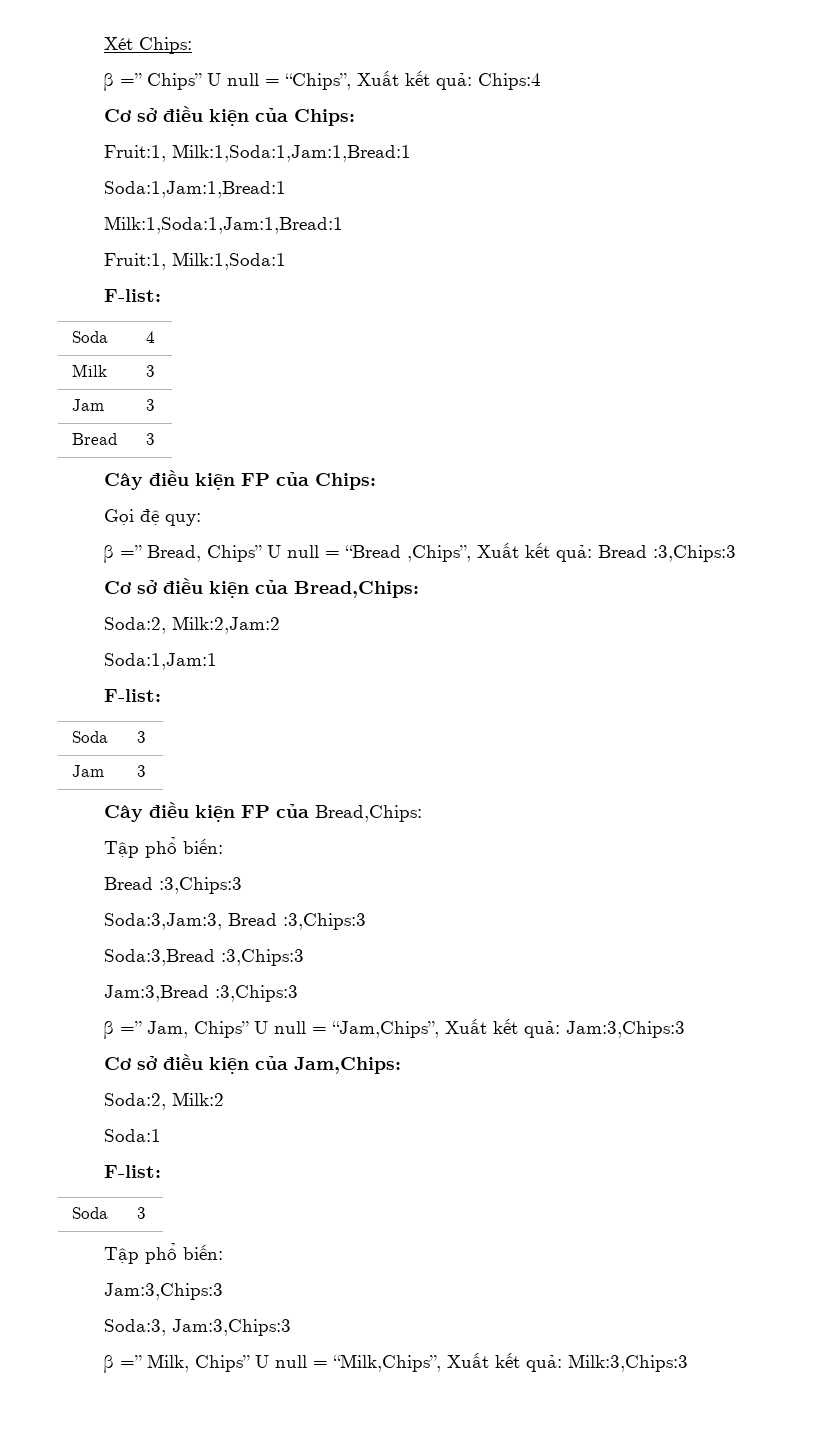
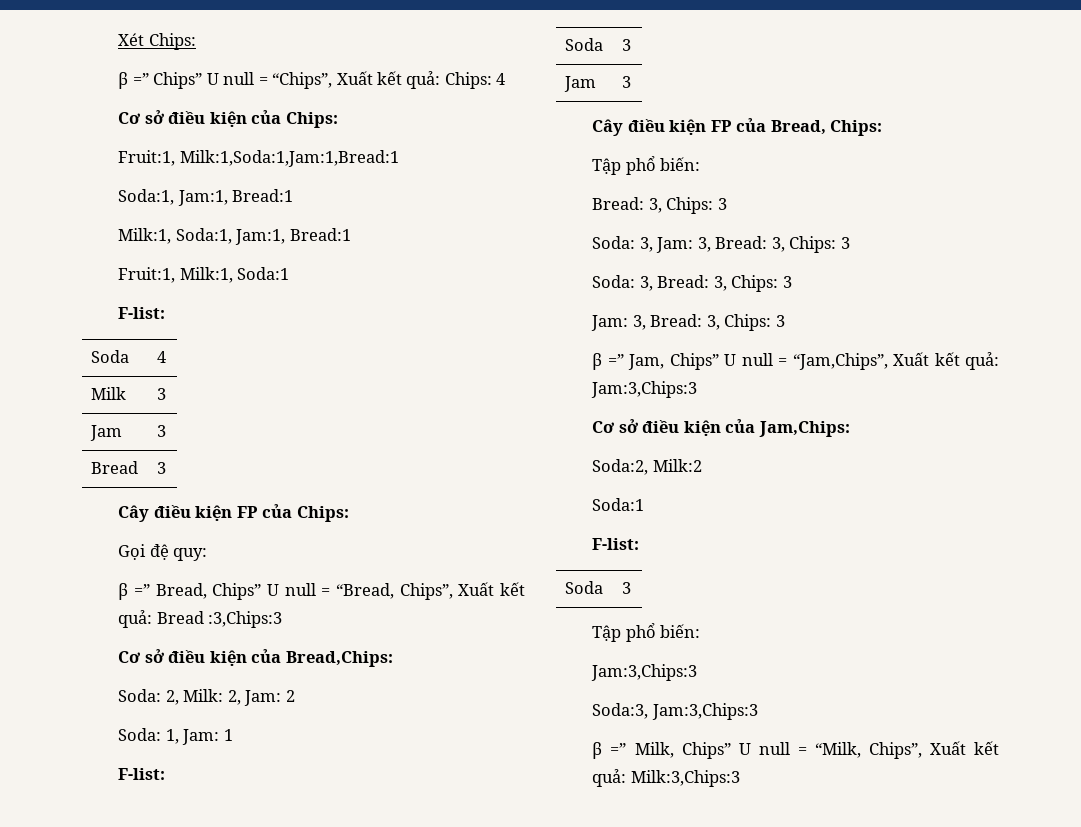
- β =” Chips” U null = “Chips”, Xuất kết quả: Chips:4
+ β =” Chips” U null = “Chips”, Xuất kết quả: Chips: 4
  Fruit:1, Milk:1,Soda:1,Jam:1,Bread:1
- Soda:1,Jam:1,Bread:1
- Milk:1,Soda:1,Jam:1,Bread:1
- Fruit:1, Milk:1,Soda:1
+ Soda:1, Jam:1, Bread:1
+ Milk:1, Soda:1, Jam:1, Bread:1
+ Fruit:1, Milk:1, Soda:1
- β =” Bread, Chips” U null = “Bread ,Chips”, Xuất kết quả: Bread :3,Chips:3
+ β =” Bread, Chips” U null = “Bread, Chips”, Xuất kết quả: Bread :3,Chips:3
- Soda:2, Milk:2,Jam:2
- Soda:1,Jam:1
+ Soda: 2, Milk: 2, Jam: 2
+ Soda: 1, Jam: 1
- Cây điều kiện FP của Bread,Chips:
+ Cây điều kiện FP của Bread, Chips:
  Tập phổ biến:
- Bread :3,Chips:3
- Soda:3,Jam:3, Bread :3,Chips:3
- Soda:3,Bread :3,Chips:3
- Jam:3,Bread :3,Chips:3
+ Bread: 3, Chips: 3
+ Soda: 3, Jam: 3, Bread: 3, Chips: 3
+ Soda: 3, Bread: 3, Chips: 3
+ Jam: 3, Bread: 3, Chips: 3
- β =” Milk, Chips” U null = “Milk,Chips”, Xuất kết quả: Milk:3,Chips:3
+ β =” Milk, Chips” U null = “Milk, Chips”, Xuất kết quả: Milk:3,Chips:3

